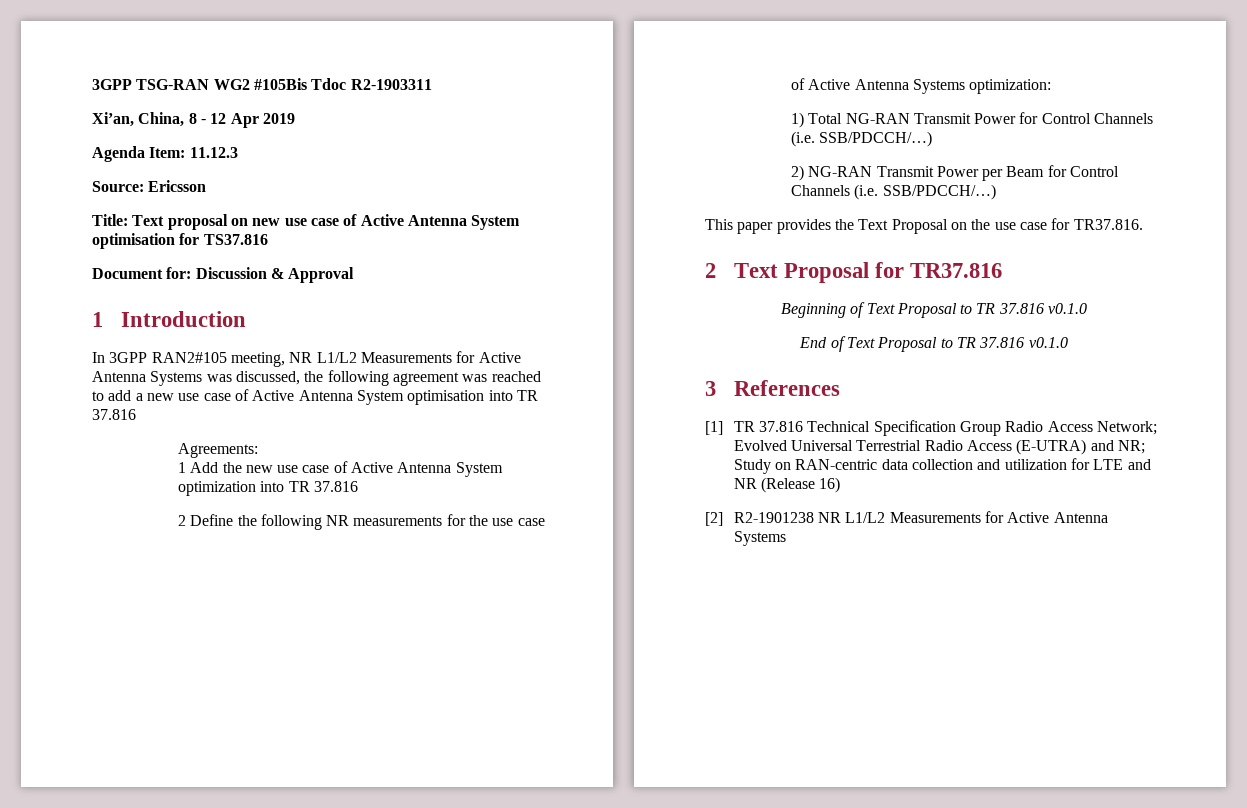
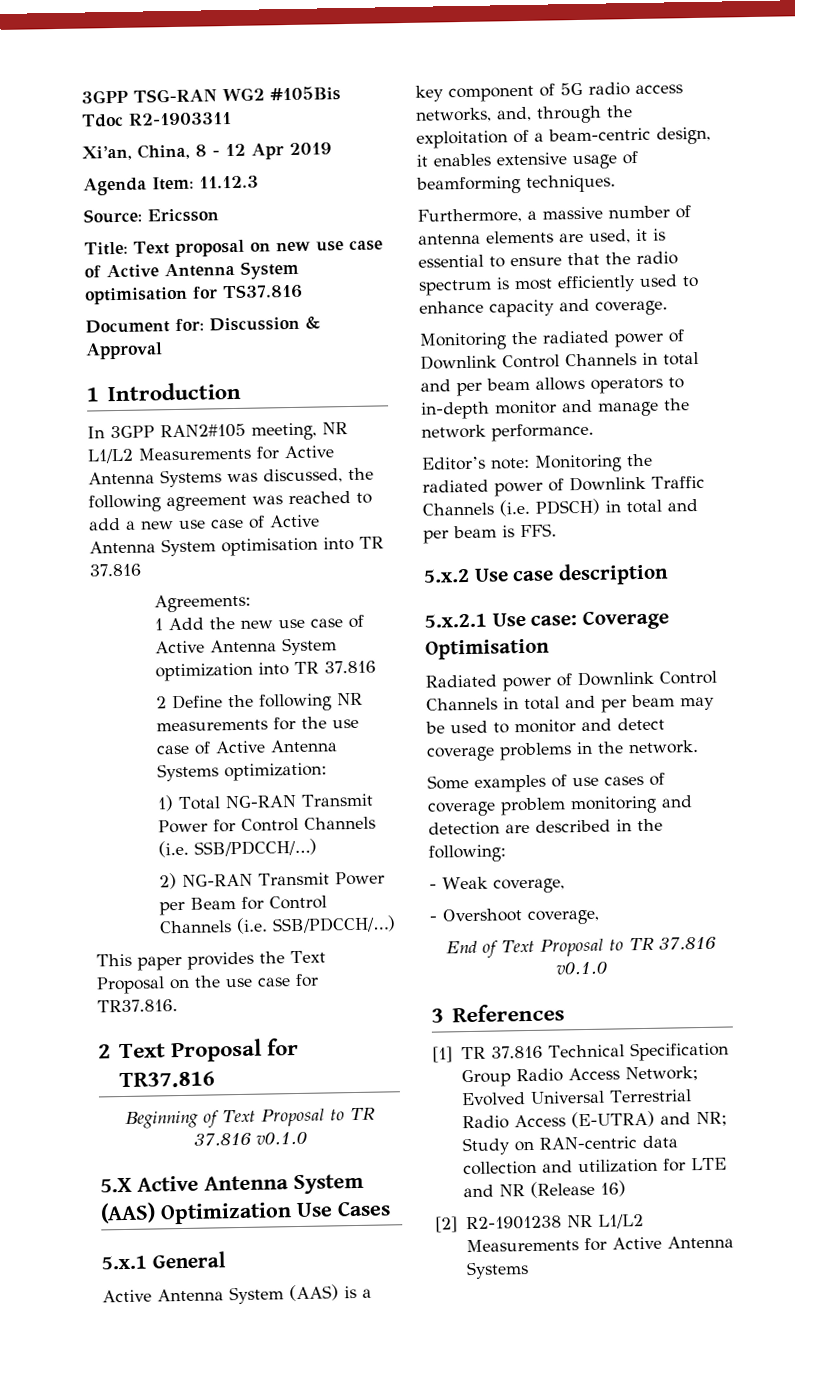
+ 5.X Active Antenna System (AAS) Optimization Use Cases
+ 5.x.1 General
+ Active Antenna System (AAS) is a key component of 5G radio access networks, and, through the exploitation of a beam-centric design, it enables extensive usage of beamforming techniques.
+ Furthermore, a massive number of antenna elements are used, it is essential to ensure that the radio spectrum is most efficiently used to enhance capacity and coverage.
+ Monitoring the radiated power of Downlink Control Channels in total and per beam allows operators to in-depth monitor and manage the network performance.
+ Editor’s note: Monitoring the radiated power of Downlink Traffic Channels (i.e. PDSCH) in total and per beam is FFS.
+ 5.x.2 Use case description
+ 5.x.2.1 Use case: Coverage Optimisation
+ Radiated power of Downlink Control Channels in total and per beam may be used to monitor and detect coverage problems in the network.
+ Some examples of use cases of coverage problem monitoring and detection are described in the following:
+ - Weak coverage,
+ - Overshoot coverage,

